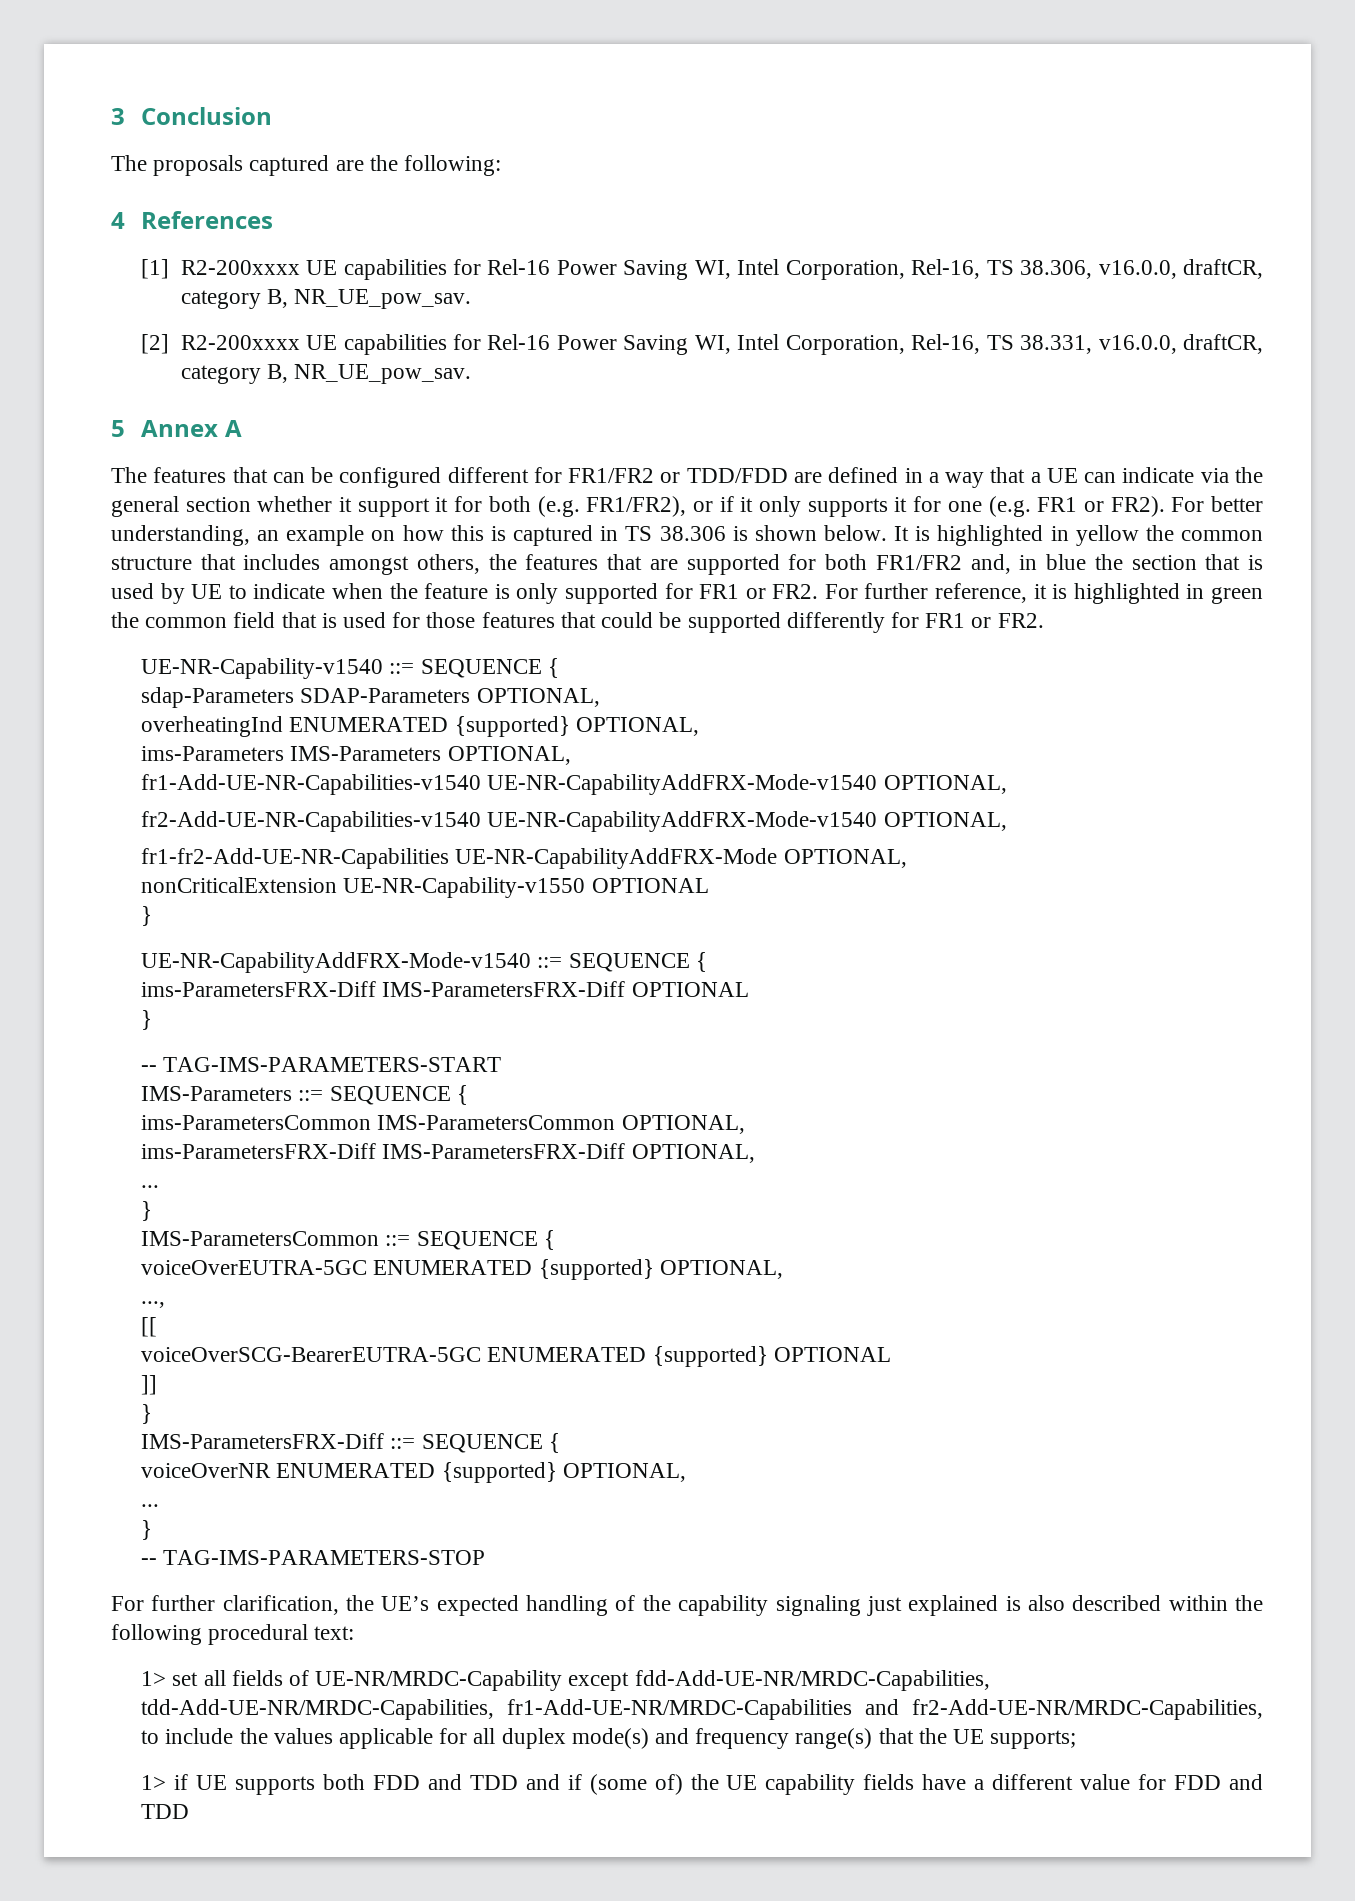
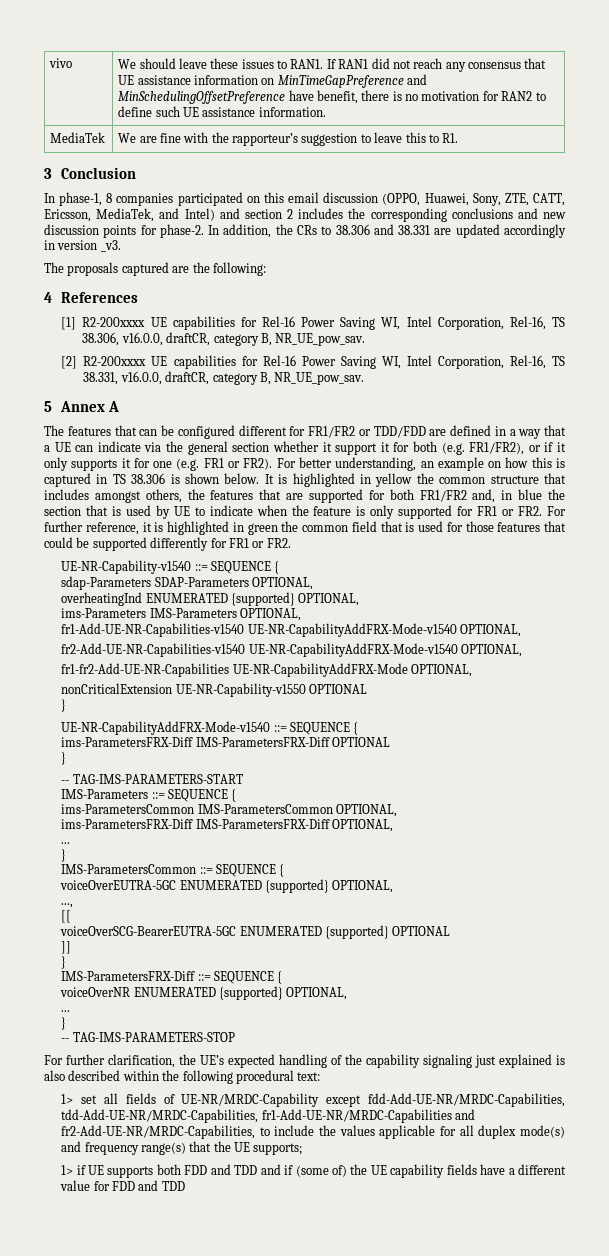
+ vivo | We should leave these issues to RAN1. If RAN1 did not reach any consensus that UE assistance information on MinTimeGapPreference and MinSchedulingOffsetPreference have benefit, there is no motivation for RAN2 to define such UE assistance information.
+ MediaTek | We are fine with the rapporteur’s suggestion to leave this to R1.
  3 Conclusion
+ In phase-1, 8 companies participated on this email discussion (OPPO, Huawei, Sony, ZTE, CATT, Ericsson, MediaTek, and Intel) and section 2 includes the corresponding conclusions and new discussion points for phase-2. In addition, the CRs to 38.306 and 38.331 are updated accordingly in version _v3.

